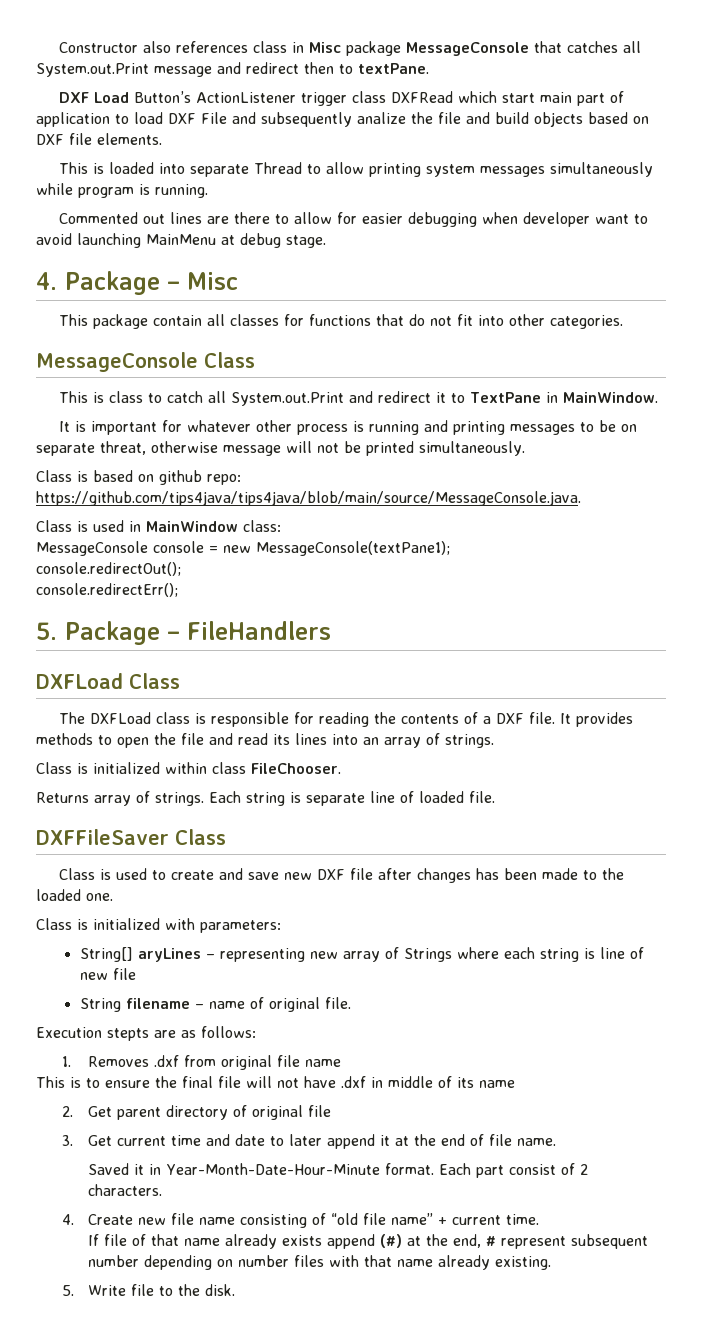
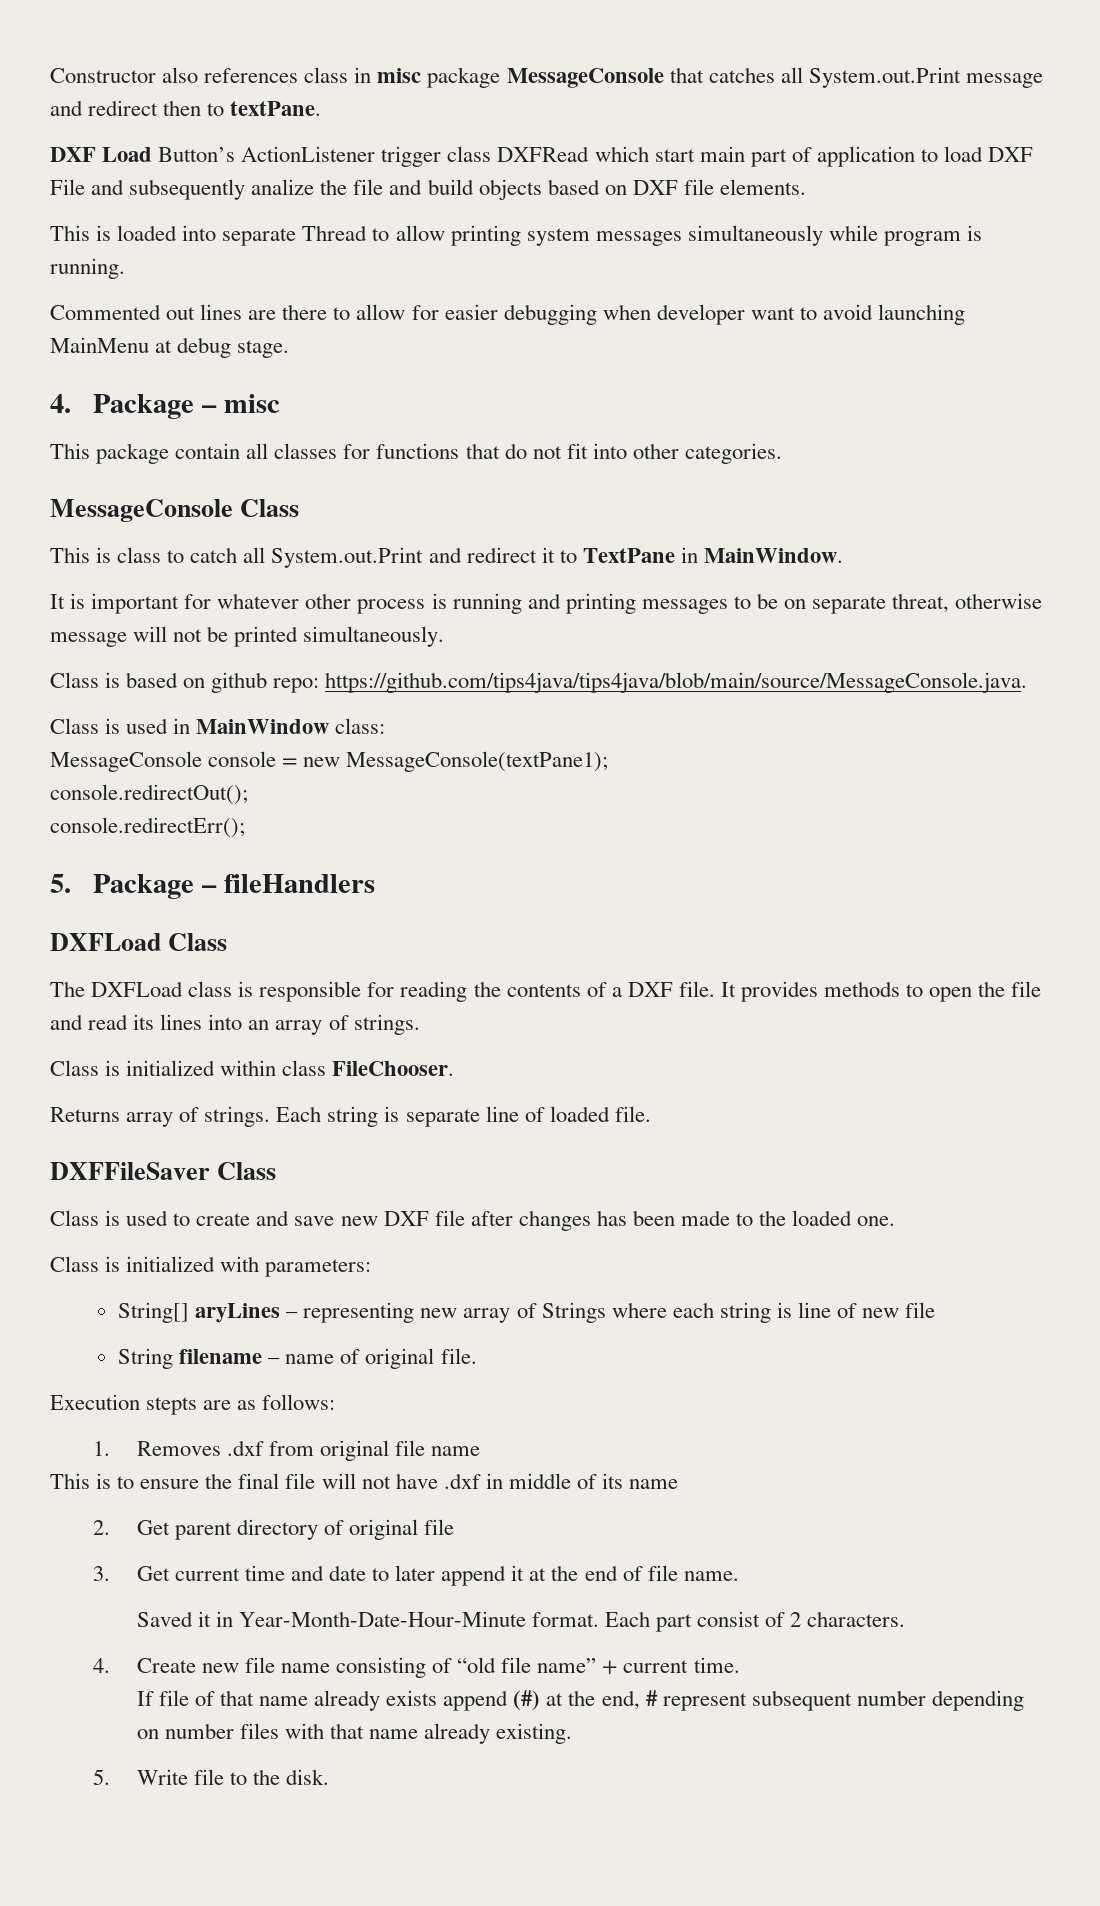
- Constructor also references class in Misc package MessageConsole that catches all System.out.Print message and redirect then to textPane.
+ Constructor also references class in misc package MessageConsole that catches all System.out.Print message and redirect then to textPane.
- 4. Package – Misc
+ 4. Package – misc
- 5. Package – FileHandlers
+ 5. Package – fileHandlers

